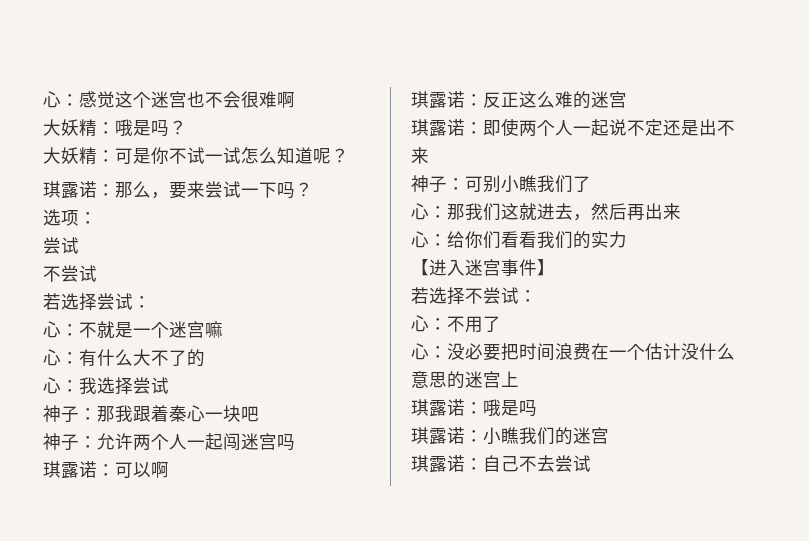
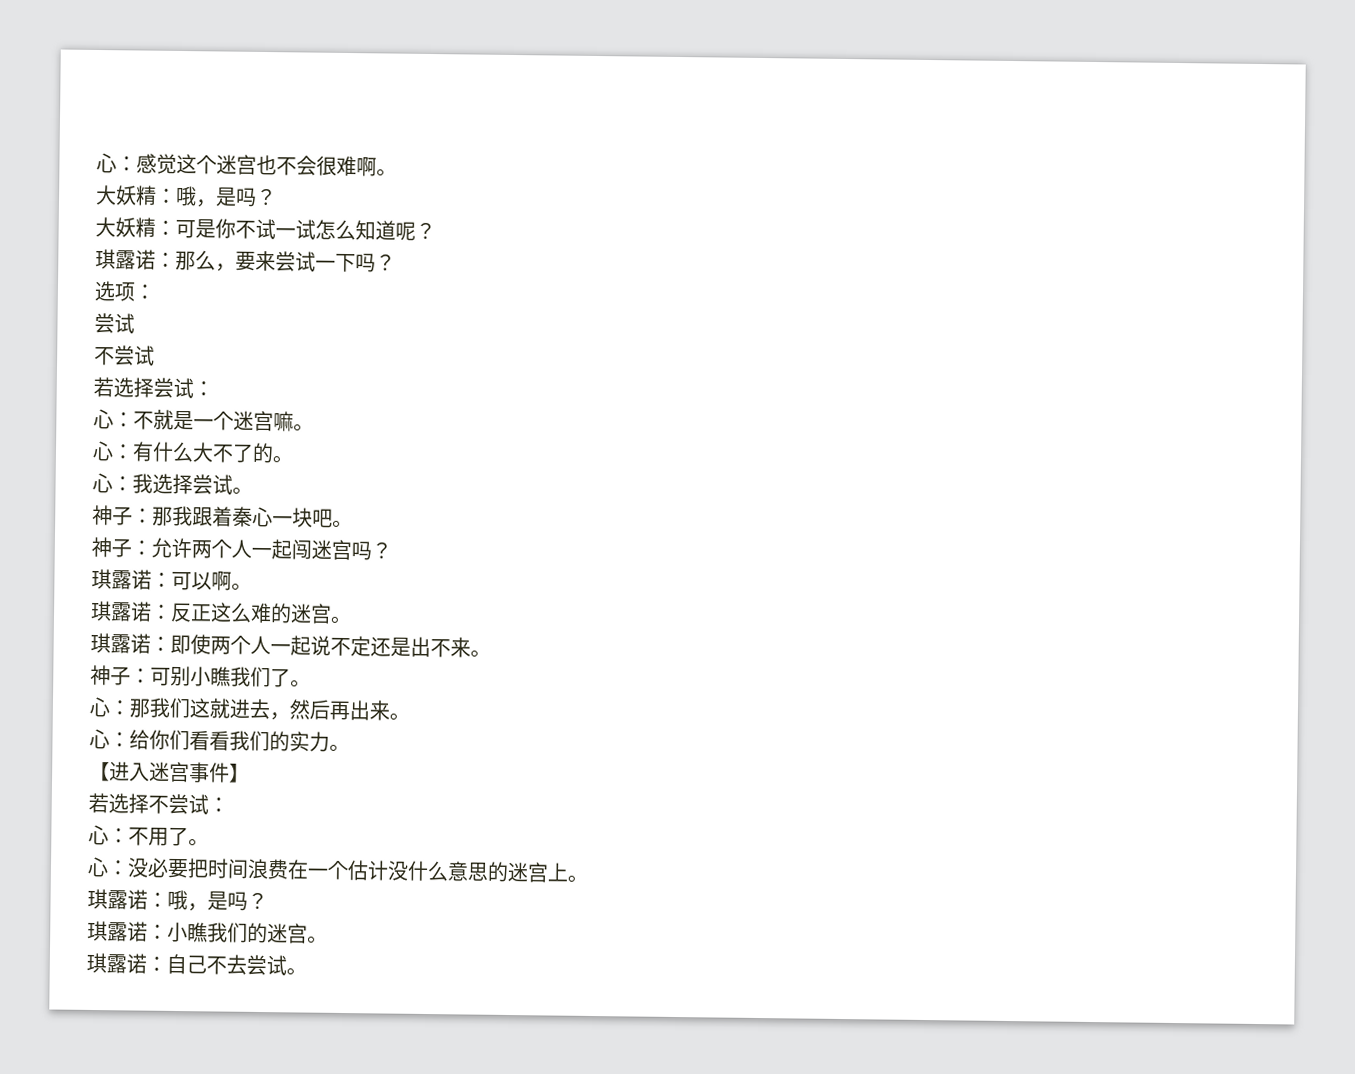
- 心：感觉这个迷宫也不会很难啊
+ 心：感觉这个迷宫也不会很难啊。
- 大妖精：哦是吗？
+ 大妖精：哦，是吗？
- 心：不就是一个迷宫嘛
+ 心：不就是一个迷宫嘛。
- 心：有什么大不了的
+ 心：有什么大不了的。
- 心：我选择尝试
+ 心：我选择尝试。
- 神子：那我跟着秦心一块吧
+ 神子：那我跟着秦心一块吧。
- 神子：允许两个人一起闯迷宫吗
+ 神子：允许两个人一起闯迷宫吗？
- 琪露诺：可以啊
+ 琪露诺：可以啊。
- 琪露诺：反正这么难的迷宫
+ 琪露诺：反正这么难的迷宫。
- 琪露诺：即使两个人一起说不定还是出不来
+ 琪露诺：即使两个人一起说不定还是出不来。
- 神子：可别小瞧我们了
+ 神子：可别小瞧我们了。
- 心：那我们这就进去，然后再出来
+ 心：那我们这就进去，然后再出来。
- 心：给你们看看我们的实力
+ 心：给你们看看我们的实力。
- 心：不用了
+ 心：不用了。
- 心：没必要把时间浪费在一个估计没什么意思的迷宫上
+ 心：没必要把时间浪费在一个估计没什么意思的迷宫上。
- 琪露诺：哦是吗
+ 琪露诺：哦，是吗？
- 琪露诺：小瞧我们的迷宫
+ 琪露诺：小瞧我们的迷宫。
- 琪露诺：自己不去尝试
+ 琪露诺：自己不去尝试。

